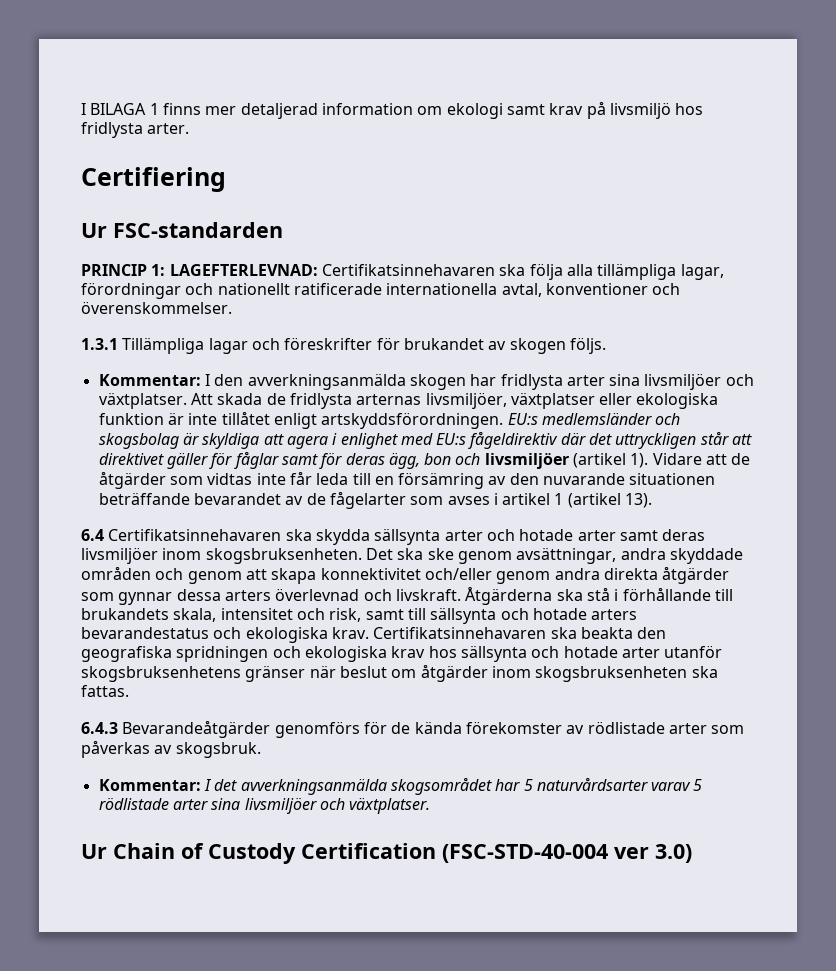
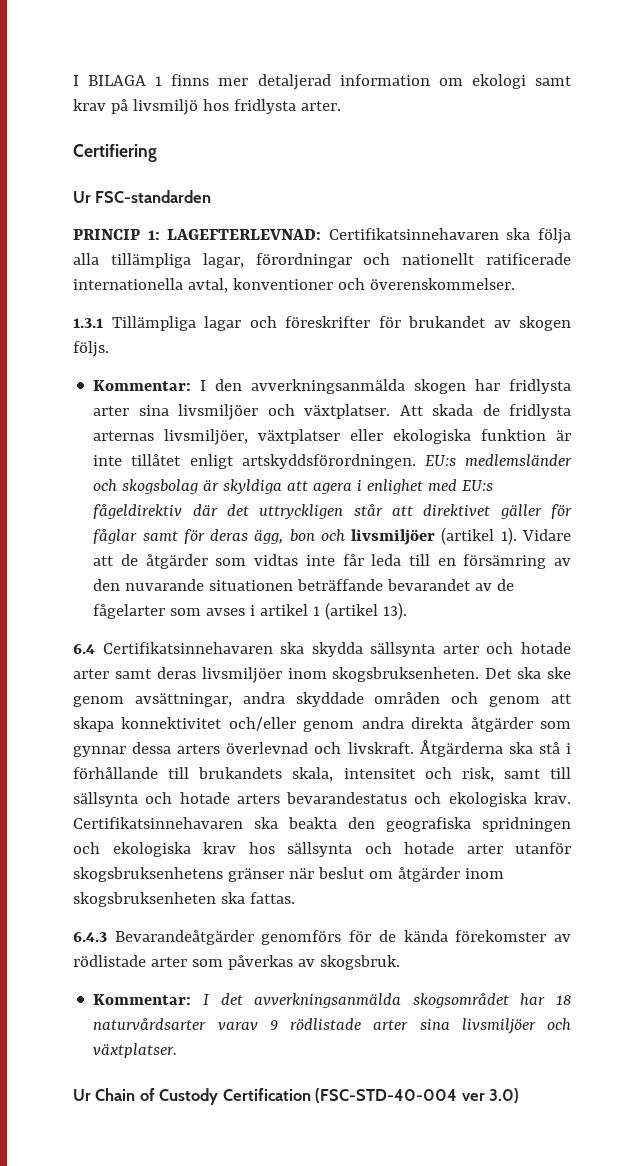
- Kommentar: I det avverkningsanmälda skogsområdet har 5 naturvårdsarter varav 5 rödlistade arter sina livsmiljöer och växtplatser.
+ Kommentar: I det avverkningsanmälda skogsområdet har 18 naturvårdsarter varav 9 rödlistade arter sina livsmiljöer och växtplatser.

